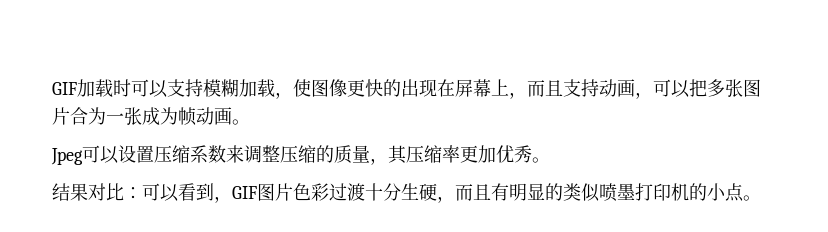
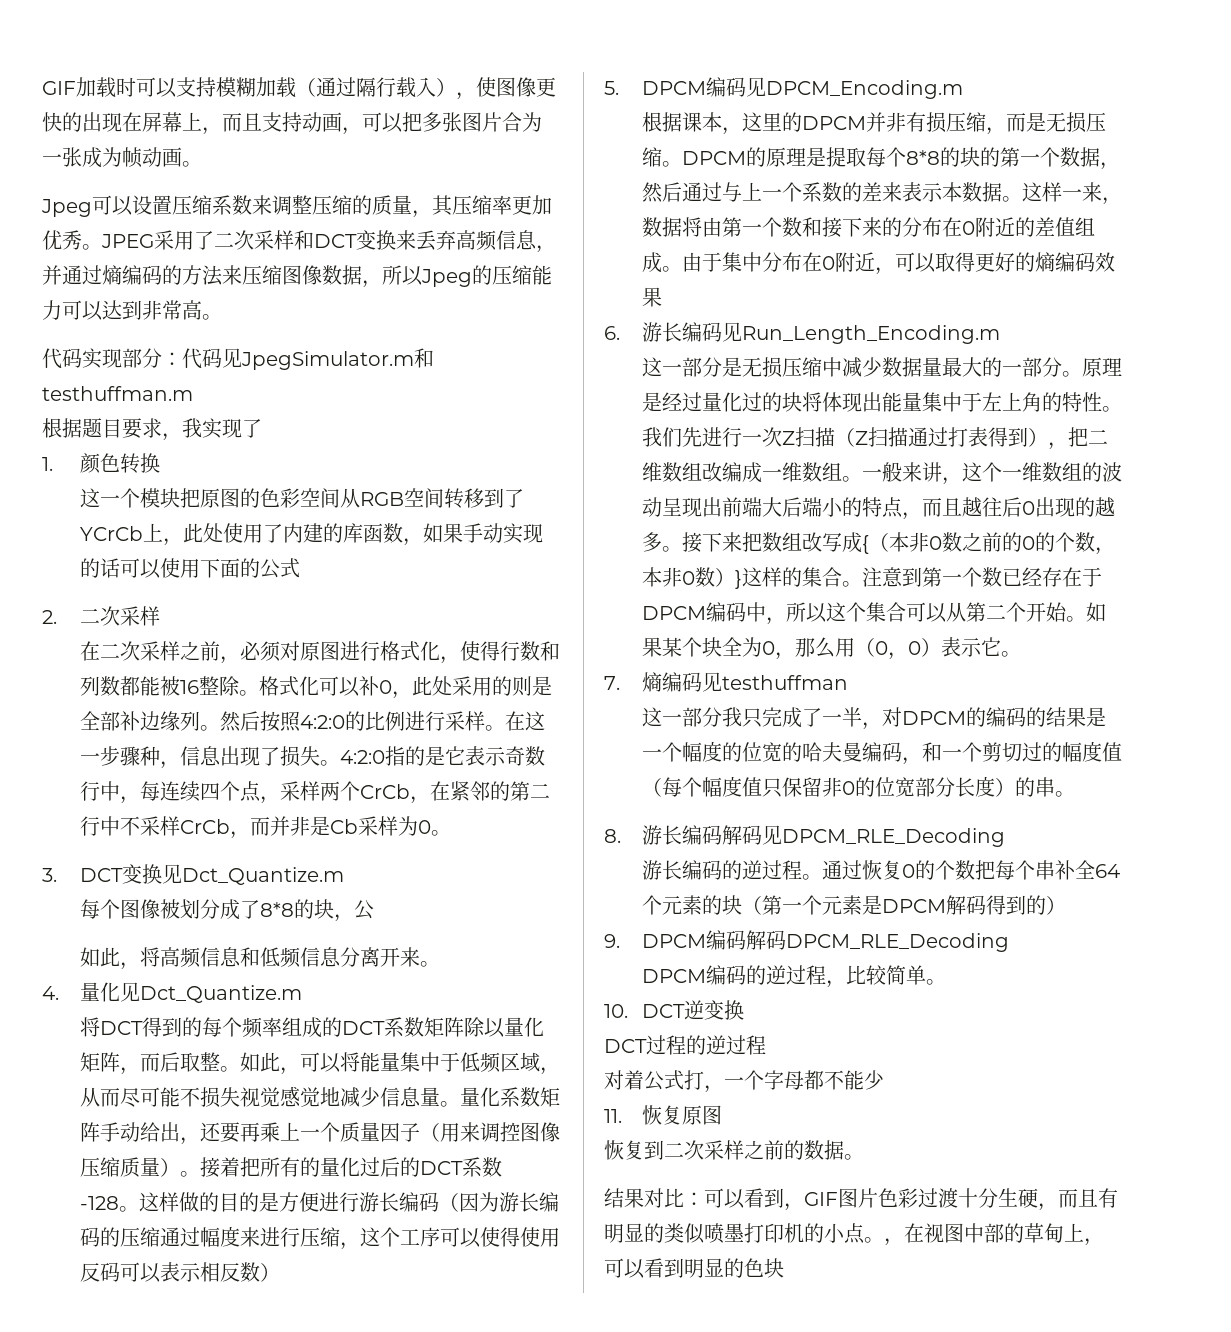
- GIF加载时可以支持模糊加载，使图像更快的出现在屏幕上，而且支持动画，可以把多张图片合为一张成为帧动画。
+ GIF加载时可以支持模糊加载（通过隔行载入），使图像更快的出现在屏幕上，而且支持动画，可以把多张图片合为一张成为帧动画。
+ JPEG采用了二次采样和DCT变换来丢弃高频信息，并通过熵编码的方法来压缩图像数据，所以Jpeg的压缩能力可以达到非常高。
+ 代码实现部分：代码见JpegSimulator.m和testhuffman.m
+ 根据题目要求，我实现了
+ 1.颜色转换
+ 这一个模块把原图的色彩空间从RGB空间转移到了YCrCb上，此处使用了内建的库函数，如果手动实现的话可以使用下面的公式
+ 2.二次采样
+ 在二次采样之前，必须对原图进行格式化，使得行数和列数都能被16整除。格式化可以补0，此处采用的则是全部补边缘列。然后按照4:2:0的比例进行采样。在这一步骤种，信息出现了损失。4:2:0指的是它表示奇数行中，每连续四个点，采样两个CrCb，在紧邻的第二行中不采样CrCb，而并非是Cb采样为0。
+ 3. DCT变换见Dct_Quantize.m
+ 每个图像被划分成了8*8的块，公
+ 如此，将高频信息和低频信息分离开来。
+ 4.量化见Dct_Quantize.m
+ 将DCT得到的每个频率组成的DCT系数矩阵除以量化矩阵，而后取整。如此，可以将能量集中于低频区域，从而尽可能不损失视觉感觉地减少信息量。量化系数矩阵手动给出，还要再乘上一个质量因子（用来调控图像压缩质量）。接着把所有的量化过后的DCT系数-128。这样做的目的是方便进行游长编码（因为游长编码的压缩通过幅度来进行压缩，这个工序可以使得使用反码可以表示相反数）
+ 5. DPCM编码见DPCM_Encoding.m
+ 根据课本，这里的DPCM并非有损压缩，而是无损压缩。DPCM的原理是提取每个8*8的块的第一个数据，然后通过与上一个系数的差来表示本数据。这样一来，数据将由第一个数和接下来的分布在0附近的差值组成。由于集中分布在0附近，可以取得更好的熵编码效果
+ 6.游长编码见Run_Length_Encoding.m
+ 这一部分是无损压缩中减少数据量最大的一部分。原理是经过量化过的块将体现出能量集中于左上角的特性。我们先进行一次Z扫描（Z扫描通过打表得到），把二维数组改编成一维数组。一般来讲，这个一维数组的波动呈现出前端大后端小的特点，而且越往后0出现的越多。接下来把数组改写成{（本非0数之前的0的个数，本非0数）}这样的集合。注意到第一个数已经存在于DPCM编码中，所以这个集合可以从第二个开始。如果某个块全为0，那么用（0，0）表示它。
+ 7.熵编码见testhuffman
+ 这一部分我只完成了一半，对DPCM的编码的结果是一个幅度的位宽的哈夫曼编码，和一个剪切过的幅度值（每个幅度值只保留非0的位宽部分长度）的串。
+ 8.游长编码解码见DPCM_RLE_Decoding
+ 游长编码的逆过程。通过恢复0的个数把每个串补全64个元素的块（第一个元素是DPCM解码得到的）
+ 9. DPCM编码解码DPCM_RLE_Decoding
+ DPCM编码的逆过程，比较简单。
+ 10. DCT逆变换
+ DCT过程的逆过程
+ 对着公式打，一个字母都不能少
+ 11.恢复原图
+ 恢复到二次采样之前的数据。
+ ，在视图中部的草甸上，可以看到明显的色块

